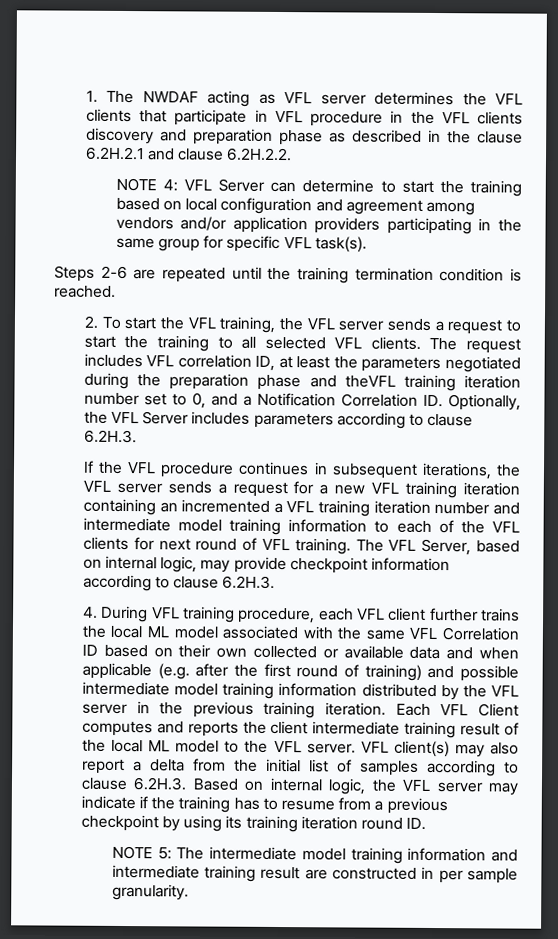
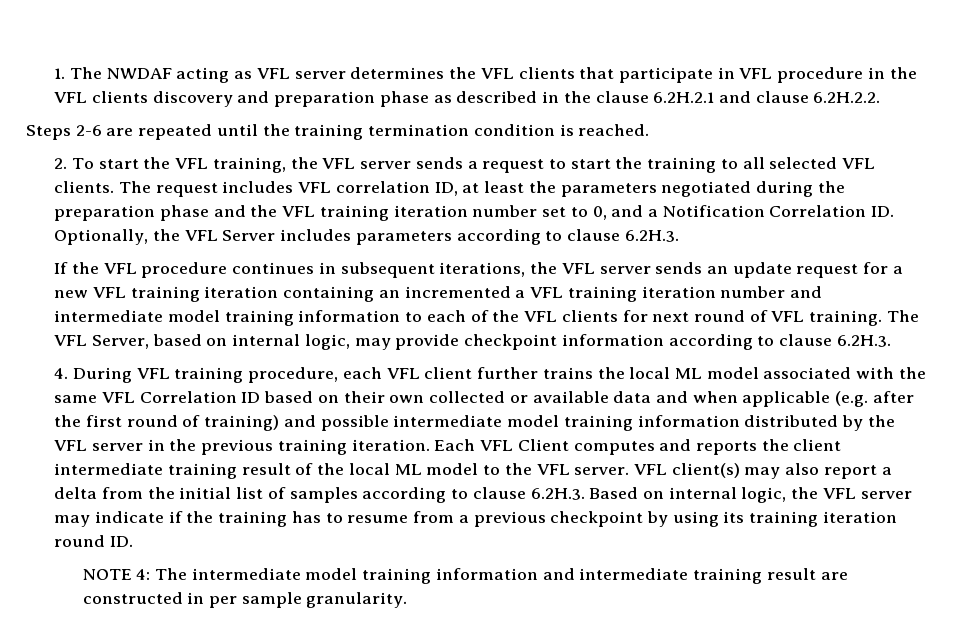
- NOTE 4: VFL Server can determine to start the training based on local configuration and agreement among vendors and/or application providers participating in the same group for specific VFL task(s).
- The request includes VFL correlation ID, at least the parameters negotiated during the preparation phase and theVFL training iteration number set to 0, and a Notification Correlation ID. Optionally, the VFL Server includes parameters according to clause 6.2H.3.
+ The request includes VFL correlation ID, at least the parameters negotiated during the preparation phase and the VFL training iteration number set to 0, and a Notification Correlation ID. Optionally, the VFL Server includes parameters according to clause 6.2H.3.
- If the VFL procedure continues in subsequent iterations, the VFL server sends a request for a new VFL training iteration containing an incremented a VFL training iteration number and intermediate model training information to each of the VFL clients for next round of VFL training.
+ If the VFL procedure continues in subsequent iterations, the VFL server sends an update request for a new VFL training iteration containing an incremented a VFL training iteration number and intermediate model training information to each of the VFL clients for next round of VFL training.
- NOTE 5: The intermediate model training information and intermediate training result are constructed in per sample granularity.
+ NOTE 4: The intermediate model training information and intermediate training result are constructed in per sample granularity.

